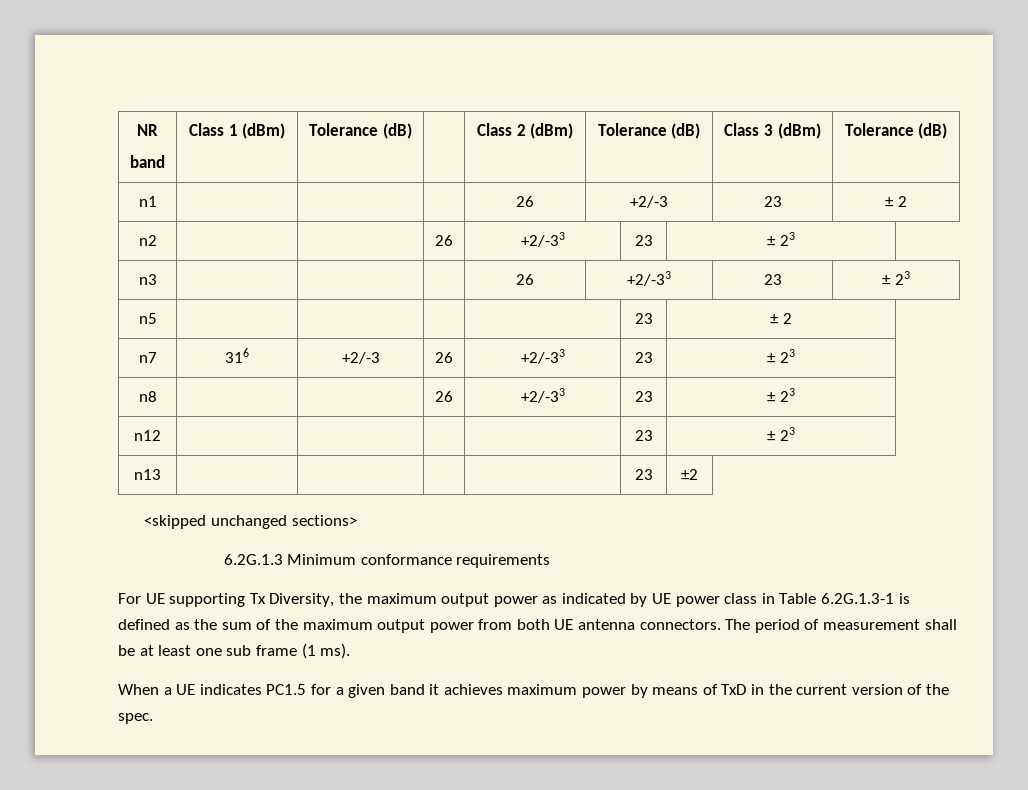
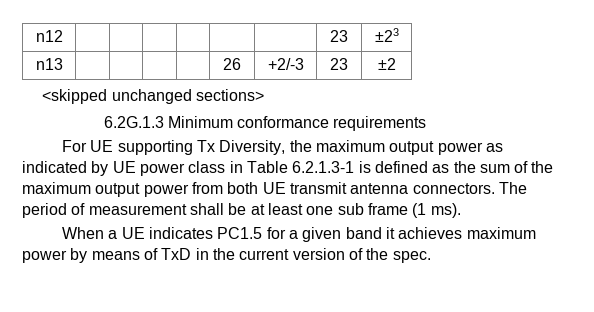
- NR
- band | Class 1 (dBm) | Tolerance (dB) | | Class 2 (dBm) | Tolerance (dB) | Class 3 (dBm) | Tolerance (dB)
- n1 | | | | 26 | +2/-3 | 23 | ± 2
- n2 | | | 26 | +2/-33 | 23 | ± 23
- n3 | | | | 26 | +2/-33 | 23 | ± 23
- n5 | | | | | 23 | ± 2
- n7 | 316 | +2/-3 | 26 | +2/-33 | 23 | ± 23
- n8 | | | 26 | +2/-33 | 23 | ± 23
- n12 | | | | | 23 | ± 23
- n13 | | | | | 23 | ±2
+ n12 | | | | | | | 23 | ±23
+ n13 | | | | | 26 | +2/-3 | 23 | ±2
- For UE supporting Tx Diversity, the maximum output power as indicated by UE power class in Table 6.2G.1.3-1 is defined as the sum of the maximum output power from both UE antenna connectors.
+ For UE supporting Tx Diversity, the maximum output power as indicated by UE power class in Table 6.2.1.3-1 is defined as the sum of the maximum output power from both UE transmit antenna connectors.

